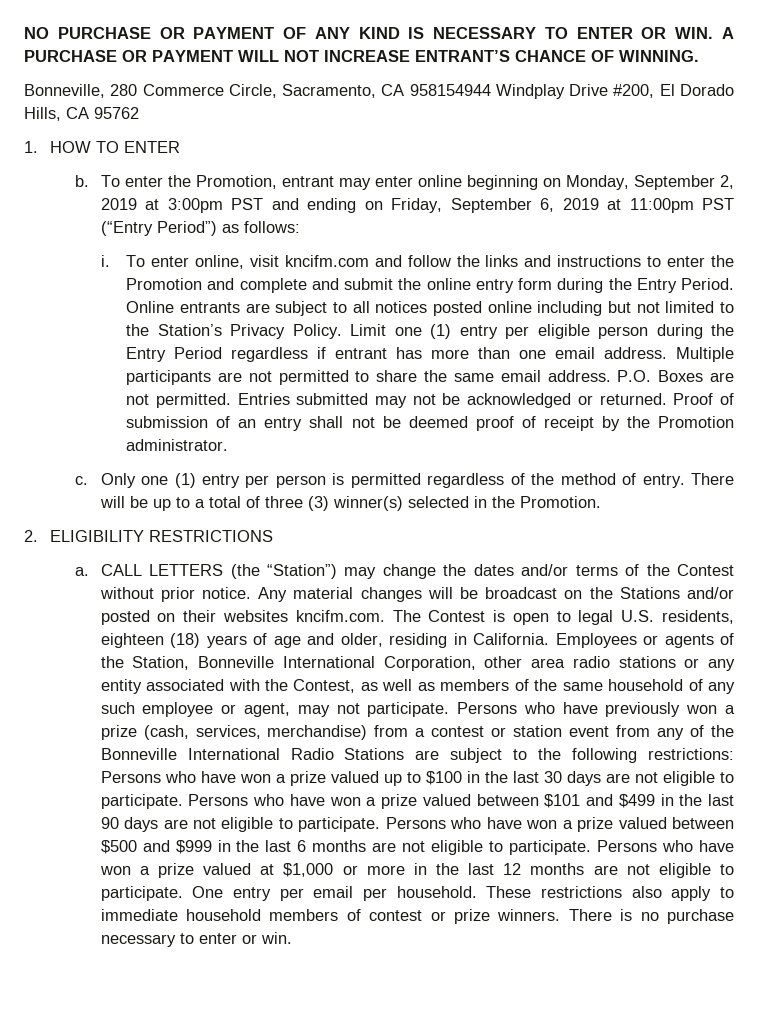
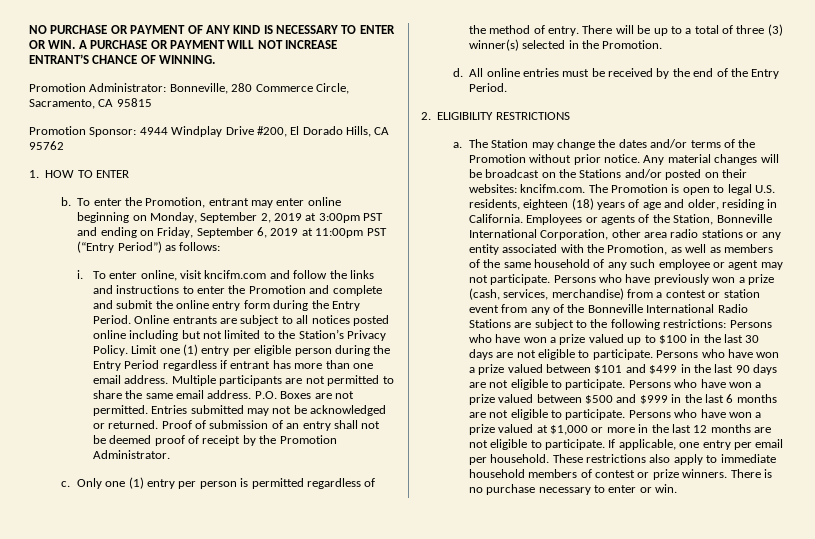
- Bonneville, 280 Commerce Circle, Sacramento, CA 958154944 Windplay Drive #200, El Dorado Hills, CA 95762
+ Promotion Administrator: Bonneville, 280 Commerce Circle, Sacramento, CA 95815
+ Promotion Sponsor: 4944 Windplay Drive #200, El Dorado Hills, CA 95762
- Proof of submission of an entry shall not be deemed proof of receipt by the Promotion administrator.
+ Proof of submission of an entry shall not be deemed proof of receipt by the Promotion Administrator.
+ d. All online entries must be received by the end of the Entry Period.
- CALL LETTERS (the “Station”) may change the dates and/or terms of the Contest without prior notice.
+ The Station may change the dates and/or terms of the Promotion without prior notice.
- Any material changes will be broadcast on the Stations and/or posted on their websites kncifm.com. The Contest is open to legal U.S. residents, eighteen (18) years of age and older, residing in California.
+ Any material changes will be broadcast on the Stations and/or posted on their websites: kncifm.com. The Promotion is open to legal U.S. residents, eighteen (18) years of age and older, residing in California.
- Employees or agents of the Station, Bonneville International Corporation, other area radio stations or any entity associated with the Contest, as well as members of the same household of any such employee or agent, may not participate.
+ Employees or agents of the Station, Bonneville International Corporation, other area radio stations or any entity associated with the Promotion, as well as members of the same household of any such employee or agent may not participate.
- One entry per email per household.
+ If applicable, one entry per email per household.

